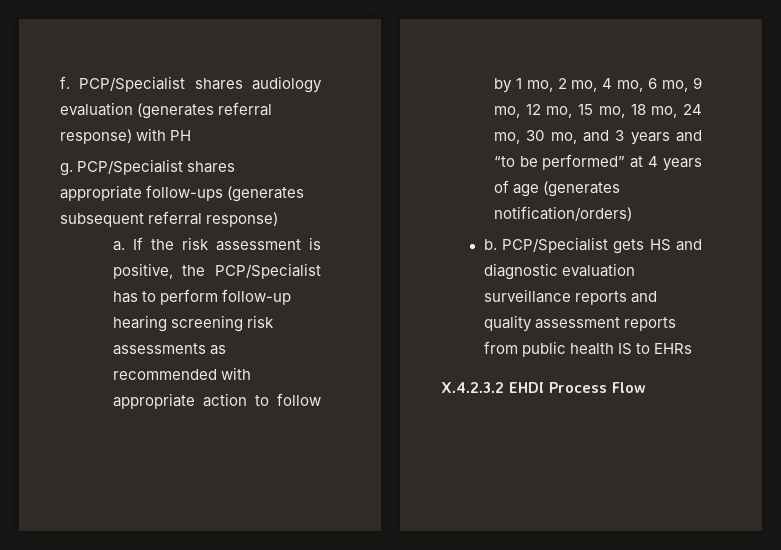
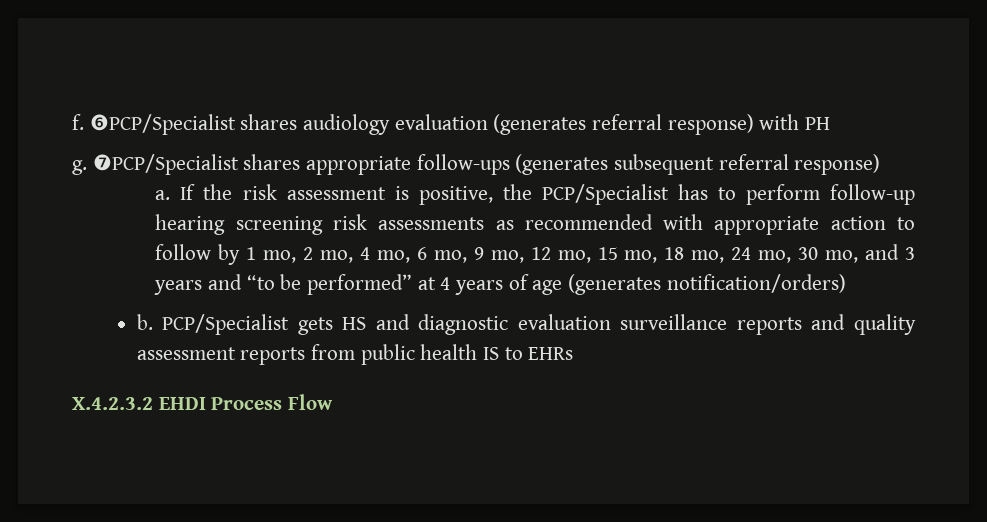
- PCP/Specialist shares audiology evaluation (generates referral response) with PH
+ ❻PCP/Specialist shares audiology evaluation (generates referral response) with PH
- PCP/Specialist shares appropriate follow-ups (generates subsequent referral response)
+ ❼PCP/Specialist shares appropriate follow-ups (generates subsequent referral response)

